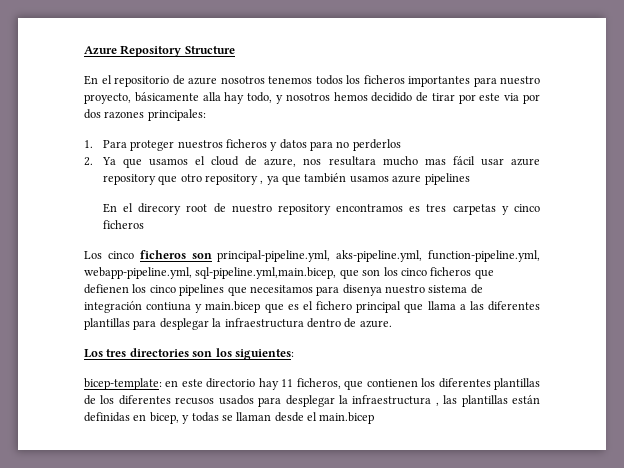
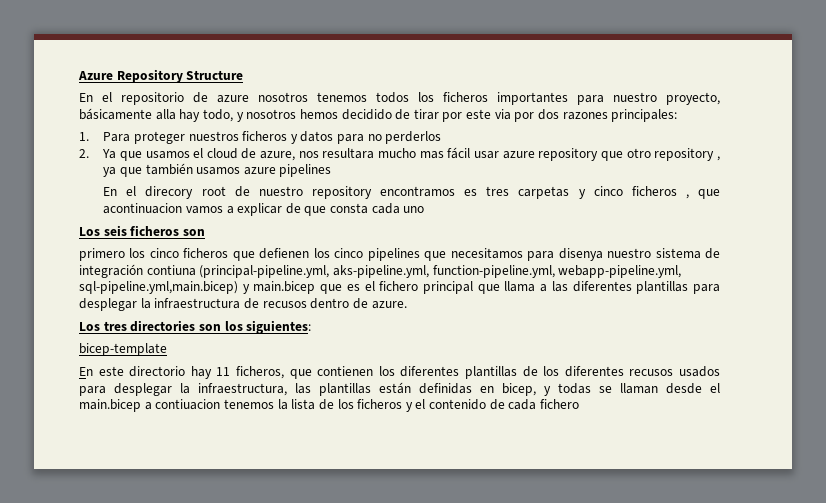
- En el direcory root de nuestro repository encontramos es tres carpetas y cinco ficheros
- Los cinco ficheros son principal-pipeline.yml, aks-pipeline.yml, function-pipeline.yml, webapp-pipeline.yml, sql-pipeline.yml,main.bicep, que son los cinco ficheros que defienen los cinco pipelines que necesitamos para disenya nuestro sistema de integración contiuna y main.bicep que es el fichero principal que llama a las diferentes plantillas para desplegar la infraestructura dentro de azure.
+ En el direcory root de nuestro repository encontramos es tres carpetas y cinco ficheros , que acontinuacion vamos a explicar de que consta cada uno
+ Los seis ficheros son
+ primero los cinco ficheros que defienen los cinco pipelines que necesitamos para disenya nuestro sistema de integración contiuna (principal-pipeline.yml, aks-pipeline.yml, function-pipeline.yml, webapp-pipeline.yml, sql-pipeline.yml,main.bicep) y main.bicep que es el fichero principal que llama a las diferentes plantillas para desplegar la infraestructura de recusos dentro de azure.
- bicep-template: en este directorio hay 11 ficheros, que contienen los diferentes plantillas de los diferentes recusos usados para desplegar la infraestructura , las plantillas están definidas en bicep, y todas se llaman desde el main.bicep
+ bicep-template
+ En este directorio hay 11 ficheros, que contienen los diferentes plantillas de los diferentes recusos usados para desplegar la infraestructura, las plantillas están definidas en bicep, y todas se llaman desde el main.bicep a contiuacion tenemos la lista de los ficheros y el contenido de cada fichero

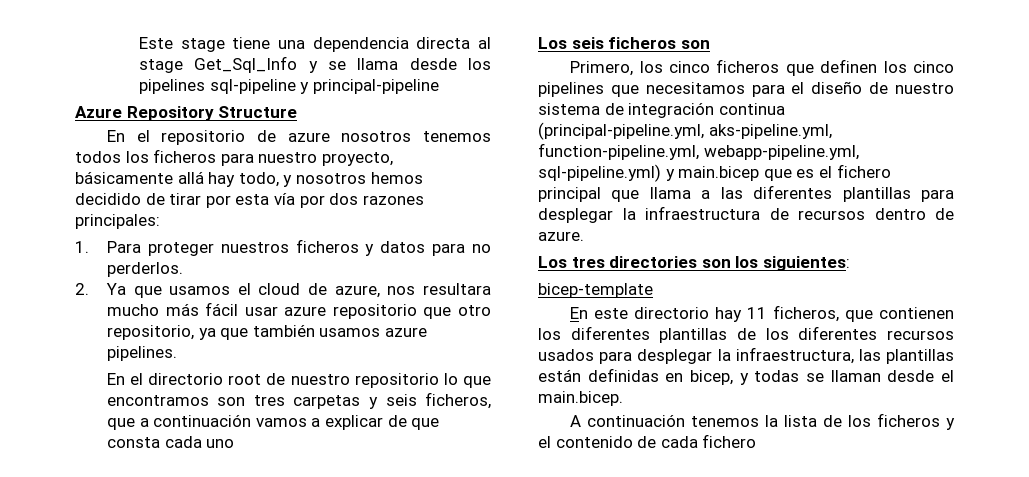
+ Este stage tiene una dependencia directa al stage Get_Sql_Info y se llama desde los pipelines sql-pipeline y principal-pipeline
- En el repositorio de azure nosotros tenemos todos los ficheros importantes para nuestro proyecto, básicamente alla hay todo, y nosotros hemos decidido de tirar por este via por dos razones principales:
+ En el repositorio de azure nosotros tenemos todos los ficheros para nuestro proyecto, básicamente allá hay todo, y nosotros hemos decidido de tirar por esta vía por dos razones principales:
- 1. Para proteger nuestros ficheros y datos para no perderlos
+ 1. Para proteger nuestros ficheros y datos para no perderlos.
- 2. Ya que usamos el cloud de azure, nos resultara mucho mas fácil usar azure repository que otro repository , ya que también usamos azure pipelines
- En el direcory root de nuestro repository encontramos es tres carpetas y cinco ficheros , que acontinuacion vamos a explicar de que consta cada uno
+ 2. Ya que usamos el cloud de azure, nos resultara mucho más fácil usar azure repositorio que otro repositorio, ya que también usamos azure pipelines.
+ En el directorio root de nuestro repositorio lo que encontramos son tres carpetas y seis ficheros, que a continuación vamos a explicar de que consta cada uno
- primero los cinco ficheros que defienen los cinco pipelines que necesitamos para disenya nuestro sistema de integración contiuna (principal-pipeline.yml, aks-pipeline.yml, function-pipeline.yml, webapp-pipeline.yml, sql-pipeline.yml,main.bicep) y main.bicep que es el fichero principal que llama a las diferentes plantillas para desplegar la infraestructura de recusos dentro de azure.
+ Primero, los cinco ficheros que definen los cinco pipelines que necesitamos para el diseño de nuestro sistema de integración continua (principal-pipeline.yml, aks-pipeline.yml, function-pipeline.yml, webapp-pipeline.yml, sql-pipeline.yml) y main.bicep que es el fichero principal que llama a las diferentes plantillas para desplegar la infraestructura de recursos dentro de azure.
- En este directorio hay 11 ficheros, que contienen los diferentes plantillas de los diferentes recusos usados para desplegar la infraestructura, las plantillas están definidas en bicep, y todas se llaman desde el main.bicep a contiuacion tenemos la lista de los ficheros y el contenido de cada fichero
+ En este directorio hay 11 ficheros, que contienen los diferentes plantillas de los diferentes recursos usados para desplegar la infraestructura, las plantillas están definidas en bicep, y todas se llaman desde el main.bicep.
+ A continuación tenemos la lista de los ficheros y el contenido de cada fichero

